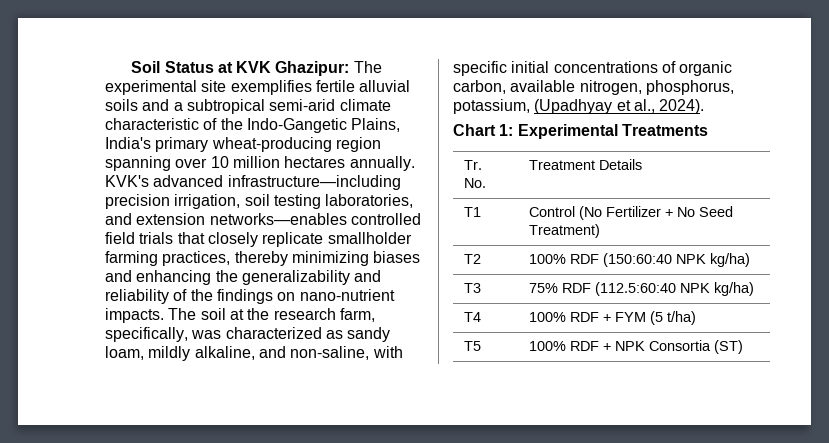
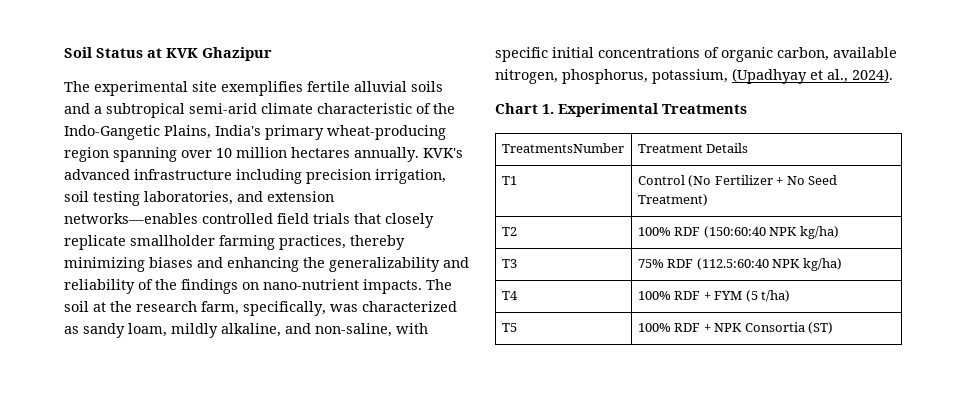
- Soil Status at KVK Ghazipur: The experimental site exemplifies fertile alluvial soils and a subtropical semi-arid climate characteristic of the Indo-Gangetic Plains, India's primary wheat-producing region spanning over 10 million hectares annually.
+ Soil Status at KVK Ghazipur
+ The experimental site exemplifies fertile alluvial soils and a subtropical semi-arid climate characteristic of the Indo-Gangetic Plains, India's primary wheat-producing region spanning over 10 million hectares annually.
- KVK's advanced infrastructure—including precision irrigation, soil testing laboratories, and extension networks—enables controlled field trials that closely replicate smallholder farming practices, thereby minimizing biases and enhancing the generalizability and reliability of the findings on nano-nutrient impacts.
+ KVK's advanced infrastructure including precision irrigation, soil testing laboratories, and extension networks—enables controlled field trials that closely replicate smallholder farming practices, thereby minimizing biases and enhancing the generalizability and reliability of the findings on nano-nutrient impacts.
- Chart 1: Experimental Treatments
+ Chart 1. Experimental Treatments
- Tr. No. | Treatment Details
+ TreatmentsNumber | Treatment Details

